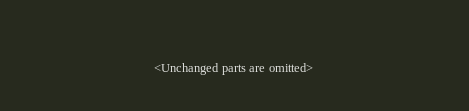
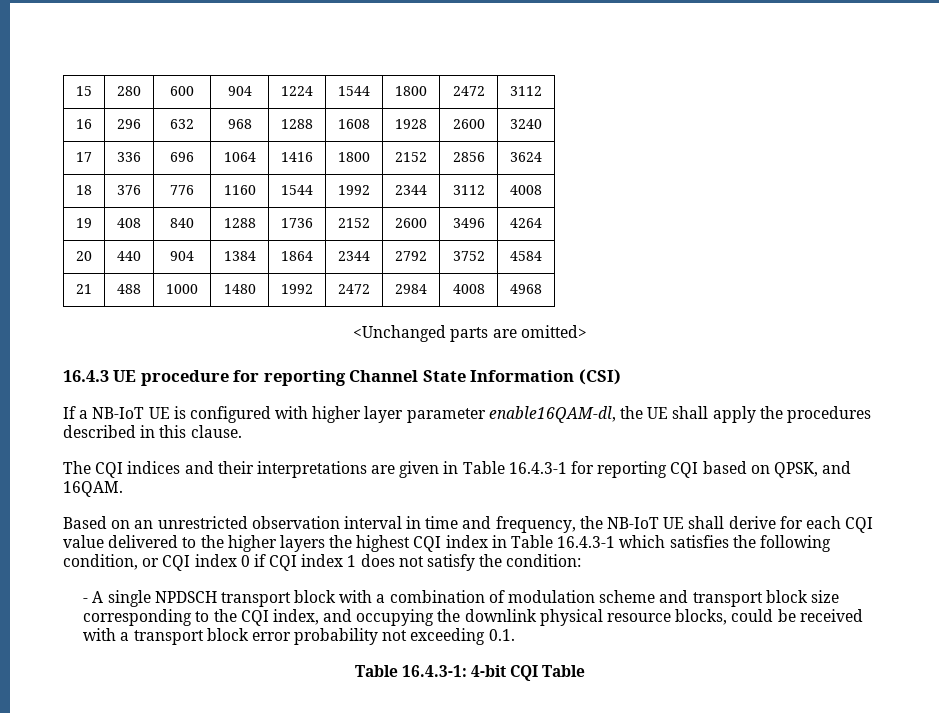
+ 15 | 280 | 600 | 904 | 1224 | 1544 | 1800 | 2472 | 3112
+ 16 | 296 | 632 | 968 | 1288 | 1608 | 1928 | 2600 | 3240
+ 17 | 336 | 696 | 1064 | 1416 | 1800 | 2152 | 2856 | 3624
+ 18 | 376 | 776 | 1160 | 1544 | 1992 | 2344 | 3112 | 4008
+ 19 | 408 | 840 | 1288 | 1736 | 2152 | 2600 | 3496 | 4264
+ 20 | 440 | 904 | 1384 | 1864 | 2344 | 2792 | 3752 | 4584
+ 21 | 488 | 1000 | 1480 | 1992 | 2472 | 2984 | 4008 | 4968
  <Unchanged parts are omitted>
+ 16.4.3 UE procedure for reporting Channel State Information (CSI)
+ If a NB-IoT UE is configured with higher layer parameter enable16QAM-dl, the UE shall apply the procedures described in this clause.
+ The CQI indices and their interpretations are given in Table 16.4.3-1 for reporting CQI based on QPSK, and 16QAM.
+ Based on an unrestricted observation interval in time and frequency, the NB-IoT UE shall derive for each CQI value delivered to the higher layers the highest CQI index in Table 16.4.3-1 which satisfies the following condition, or CQI index 0 if CQI index 1 does not satisfy the condition:
+ - A single NPDSCH transport block with a combination of modulation scheme and transport block size corresponding to the CQI index, and occupying the downlink physical resource blocks, could be received with a transport block error probability not exceeding 0.1.
+ Table 16.4.3-1: 4-bit CQI Table

